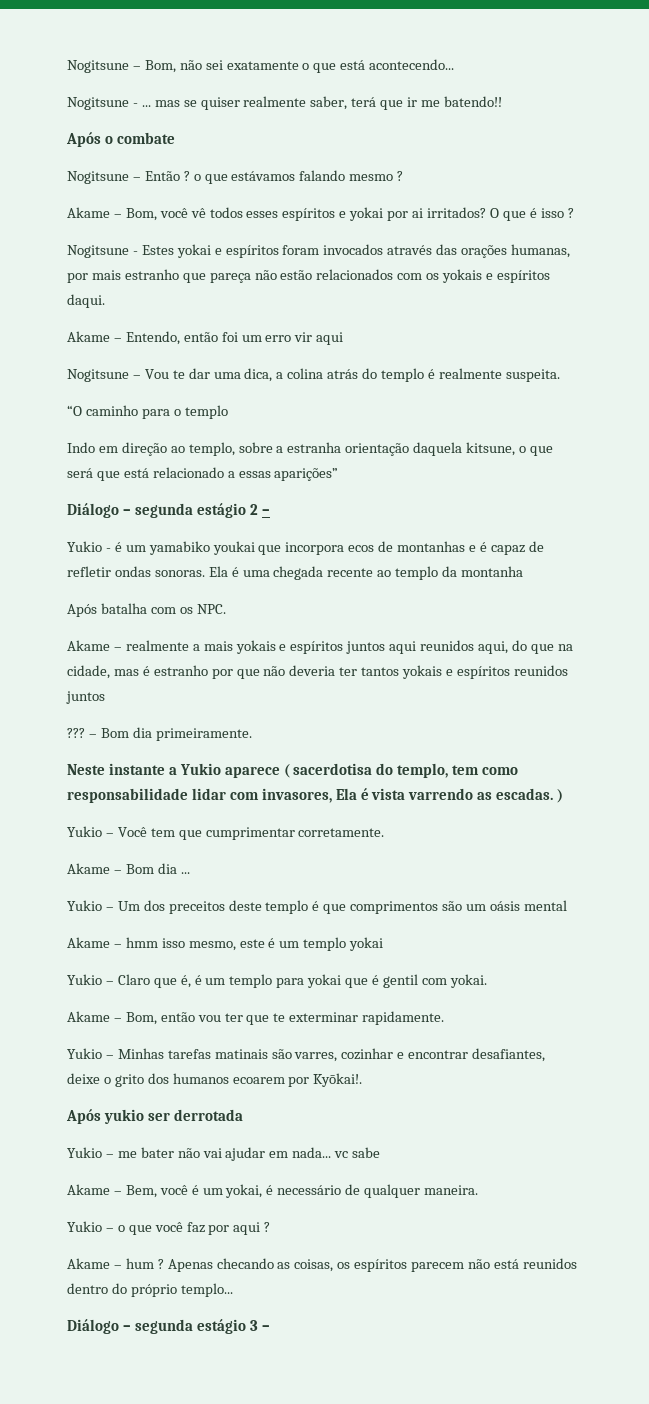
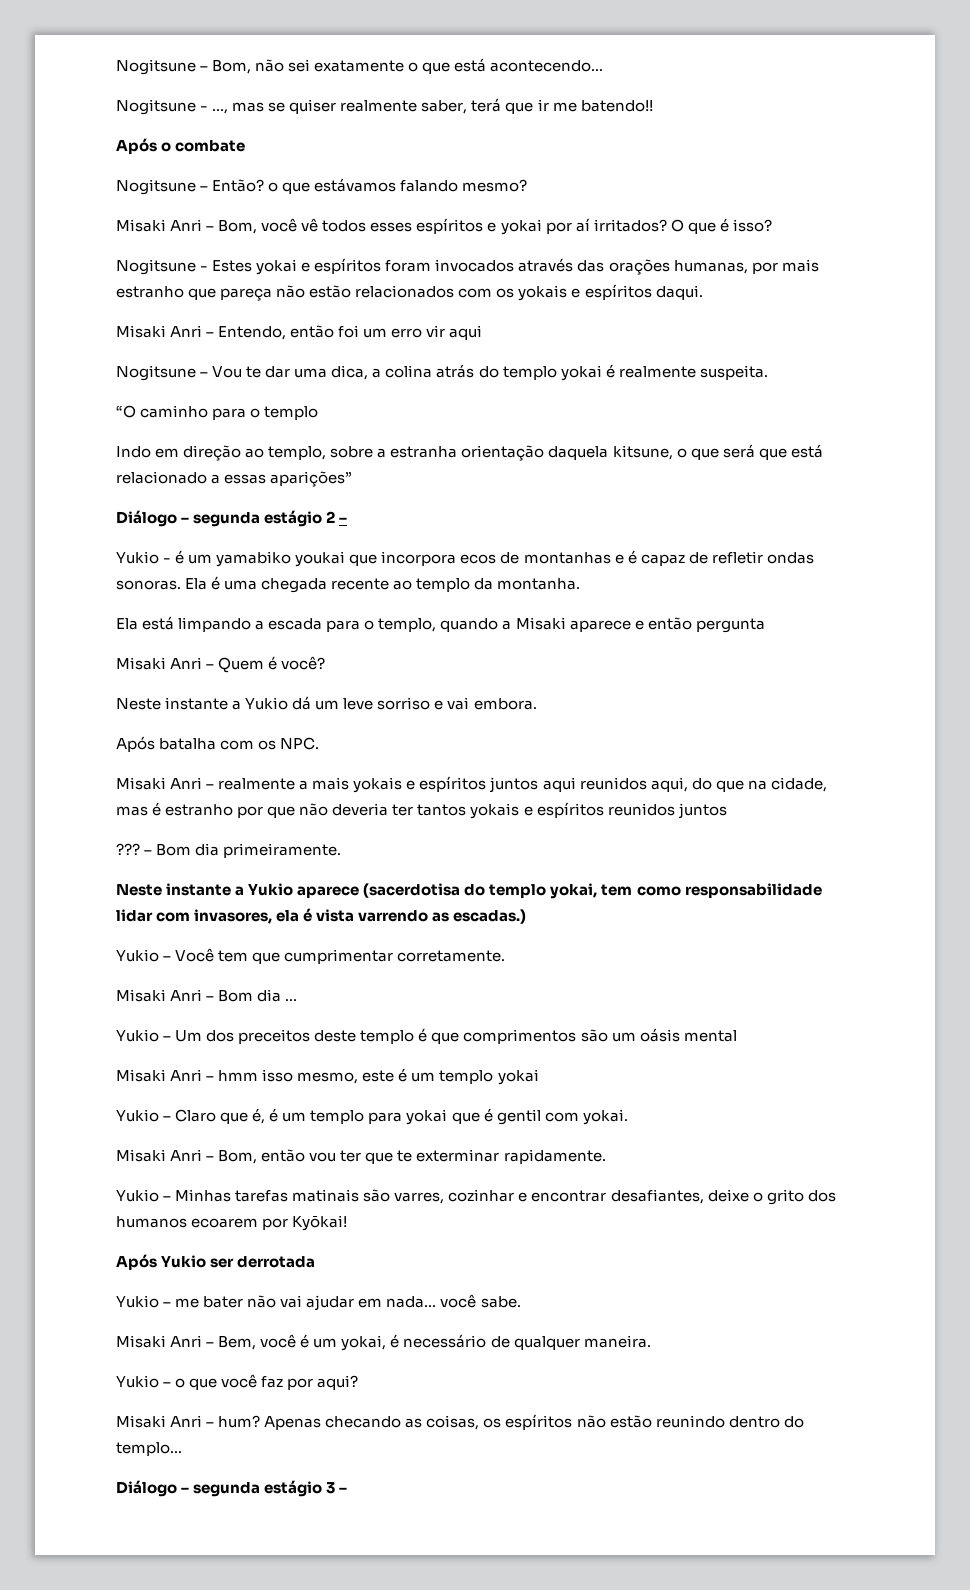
- Nogitsune - ... mas se quiser realmente saber, terá que ir me batendo!!
+ Nogitsune - ..., mas se quiser realmente saber, terá que ir me batendo!!
- Nogitsune – Então ? o que estávamos falando mesmo ?
- Akame – Bom, você vê todos esses espíritos e yokai por ai irritados?
+ Nogitsune – Então? o que estávamos falando mesmo?
+ Misaki Anri – Bom, você vê todos esses espíritos e yokai por aí irritados?
- O que é isso ?
+ O que é isso?
- Akame – Entendo, então foi um erro vir aqui
+ Misaki Anri – Entendo, então foi um erro vir aqui
- Nogitsune – Vou te dar uma dica, a colina atrás do templo é realmente suspeita.
+ Nogitsune – Vou te dar uma dica, a colina atrás do templo yokai é realmente suspeita.
- Ela é uma chegada recente ao templo da montanha
+ Ela é uma chegada recente ao templo da montanha.
+ Ela está limpando a escada para o templo, quando a Misaki aparece e então pergunta
+ Misaki Anri – Quem é você?
+ Neste instante a Yukio dá um leve sorriso e vai embora.
- Akame – realmente a mais yokais e espíritos juntos aqui reunidos aqui, do que na cidade, mas é estranho por que não deveria ter tantos yokais e espíritos reunidos juntos
+ Misaki Anri – realmente a mais yokais e espíritos juntos aqui reunidos aqui, do que na cidade, mas é estranho por que não deveria ter tantos yokais e espíritos reunidos juntos
- Neste instante a Yukio aparece ( sacerdotisa do templo, tem como responsabilidade lidar com invasores, Ela é vista varrendo as escadas. )
+ Neste instante a Yukio aparece (sacerdotisa do templo yokai, tem como responsabilidade lidar com invasores, ela é vista varrendo as escadas.)
- Akame – Bom dia ...
+ Misaki Anri – Bom dia ...
- Akame – hmm isso mesmo, este é um templo yokai
+ Misaki Anri – hmm isso mesmo, este é um templo yokai
- Akame – Bom, então vou ter que te exterminar rapidamente.
+ Misaki Anri – Bom, então vou ter que te exterminar rapidamente.
- Yukio – Minhas tarefas matinais são varres, cozinhar e encontrar desafiantes, deixe o grito dos humanos ecoarem por Kyōkai!.
- Após yukio ser derrotada
+ Yukio – Minhas tarefas matinais são varres, cozinhar e encontrar desafiantes, deixe o grito dos humanos ecoarem por Kyōkai!
+ Após Yukio ser derrotada
- Yukio – me bater não vai ajudar em nada... vc sabe
- Akame – Bem, você é um yokai, é necessário de qualquer maneira.
+ Yukio – me bater não vai ajudar em nada... você sabe.
+ Misaki Anri – Bem, você é um yokai, é necessário de qualquer maneira.
- Yukio – o que você faz por aqui ?
- Akame – hum ?
+ Yukio – o que você faz por aqui?
+ Misaki Anri – hum?
- Apenas checando as coisas, os espíritos parecem não está reunidos dentro do próprio templo...
+ Apenas checando as coisas, os espíritos não estão reunindo dentro do templo...

